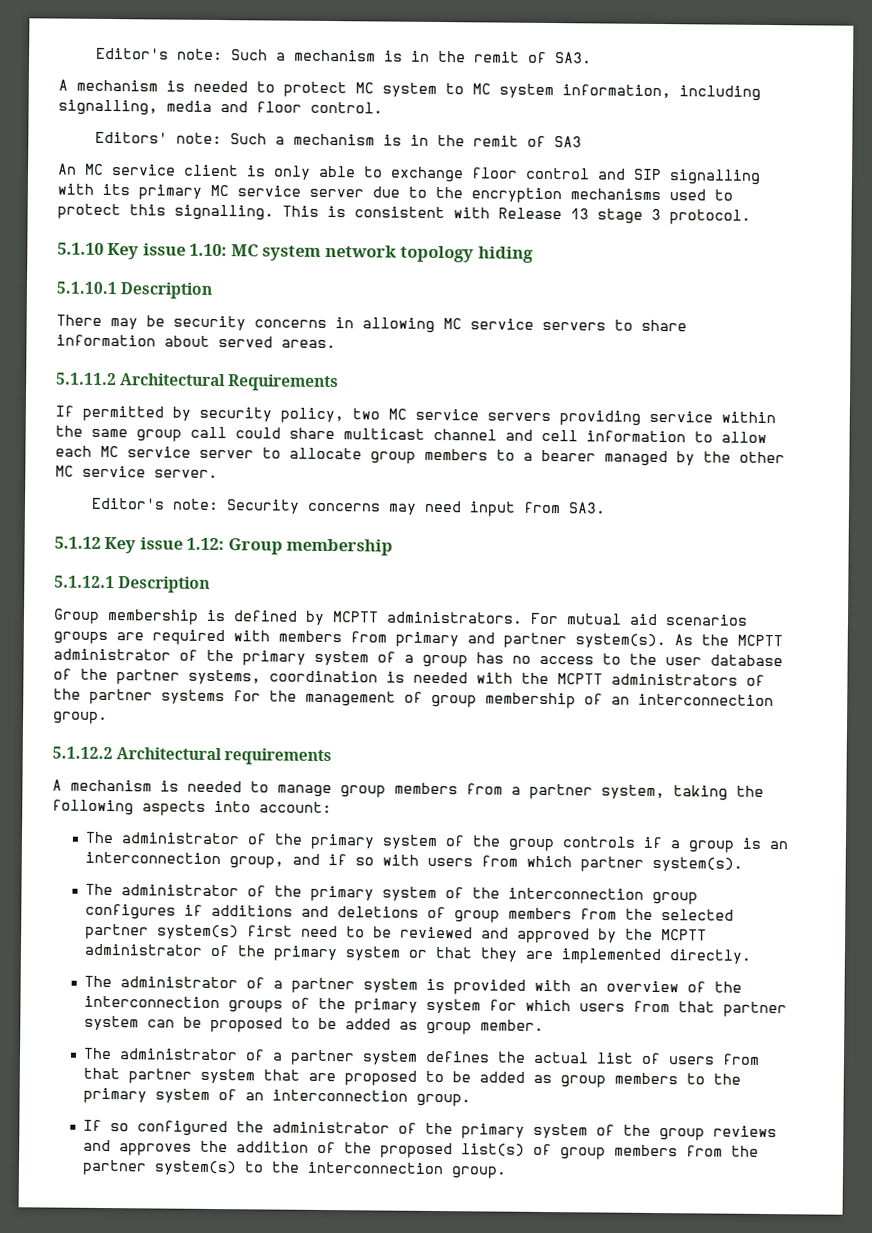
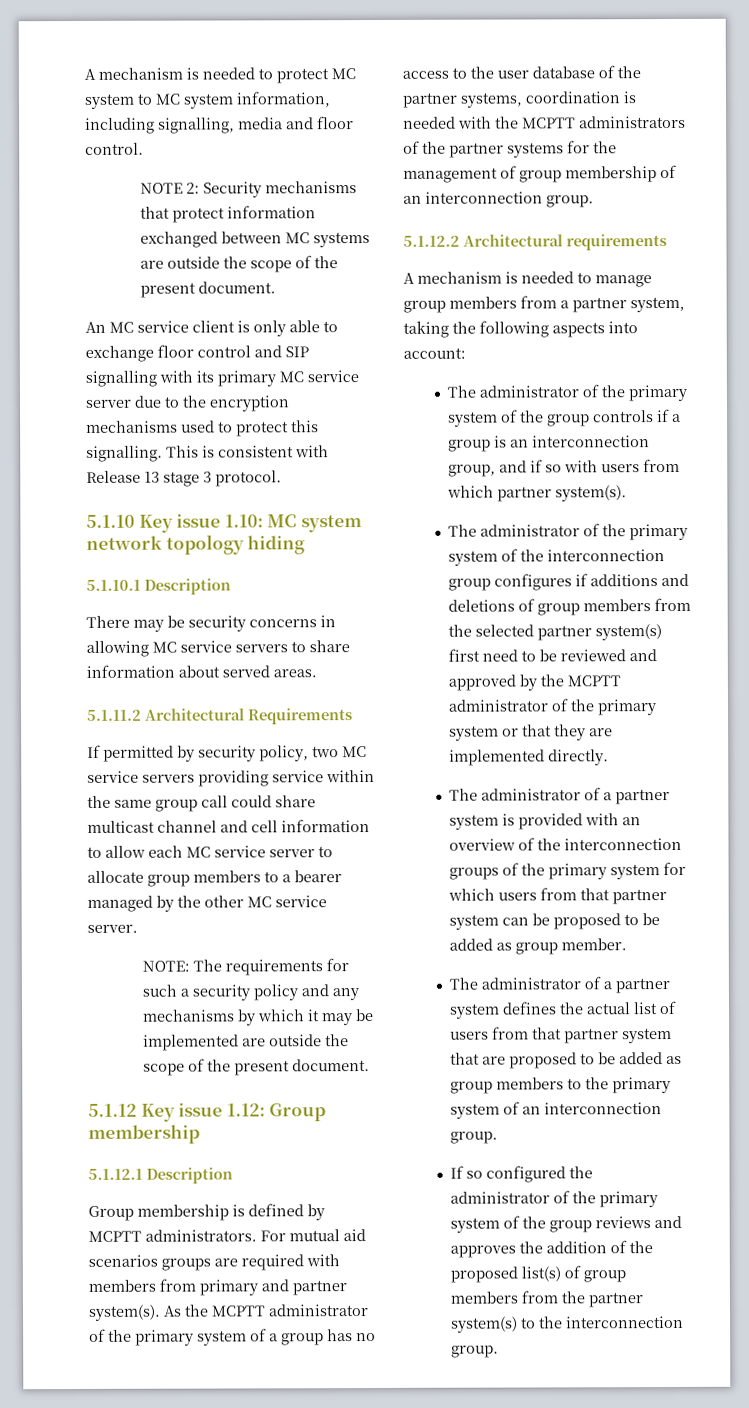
- Editor's note: Such a mechanism is in the remit of SA3.
- Editors' note: Such a mechanism is in the remit of SA3
+ NOTE 2: Security mechanisms that protect information exchanged between MC systems are outside the scope of the present document.
- Editor's note: Security concerns may need input from SA3.
+ NOTE: The requirements for such a security policy and any mechanisms by which it may be implemented are outside the scope of the present document.

